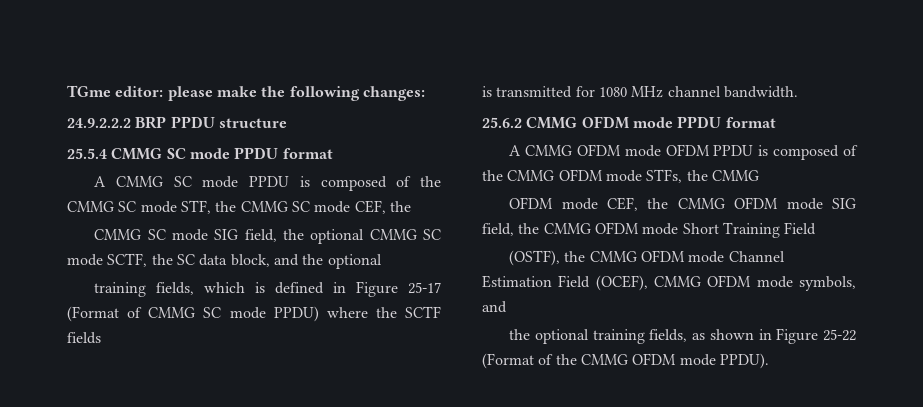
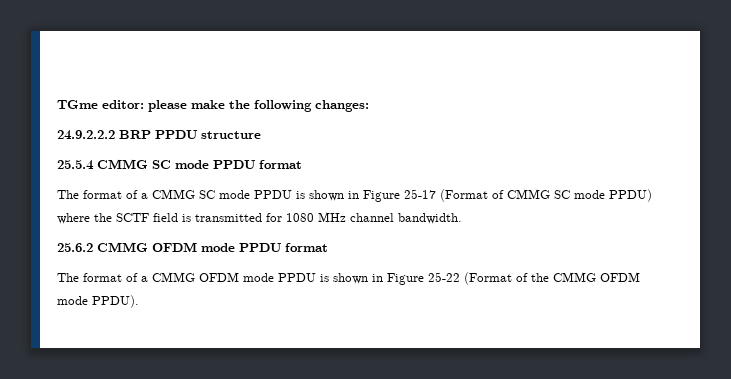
- A CMMG SC mode PPDU is composed of the CMMG SC mode STF, the CMMG SC mode CEF, the
- CMMG SC mode SIG field, the optional CMMG SC mode SCTF, the SC data block, and the optional
- training fields, which is defined in Figure 25-17 (Format of CMMG SC mode PPDU) where the SCTF fields
- is transmitted for 1080 MHz channel bandwidth.
+ The format of a CMMG SC mode PPDU is shown in Figure 25-17 (Format of CMMG SC mode PPDU) where the SCTF field is transmitted for 1080 MHz channel bandwidth.
- A CMMG OFDM mode OFDM PPDU is composed of the CMMG OFDM mode STFs, the CMMG
- OFDM mode CEF, the CMMG OFDM mode SIG field, the CMMG OFDM mode Short Training Field
- (OSTF), the CMMG OFDM mode Channel Estimation Field (OCEF), CMMG OFDM mode symbols, and
- the optional training fields, as shown in Figure 25-22 (Format of the CMMG OFDM mode PPDU).
+ The format of a CMMG OFDM mode PPDU is shown in Figure 25-22 (Format of the CMMG OFDM mode PPDU).

